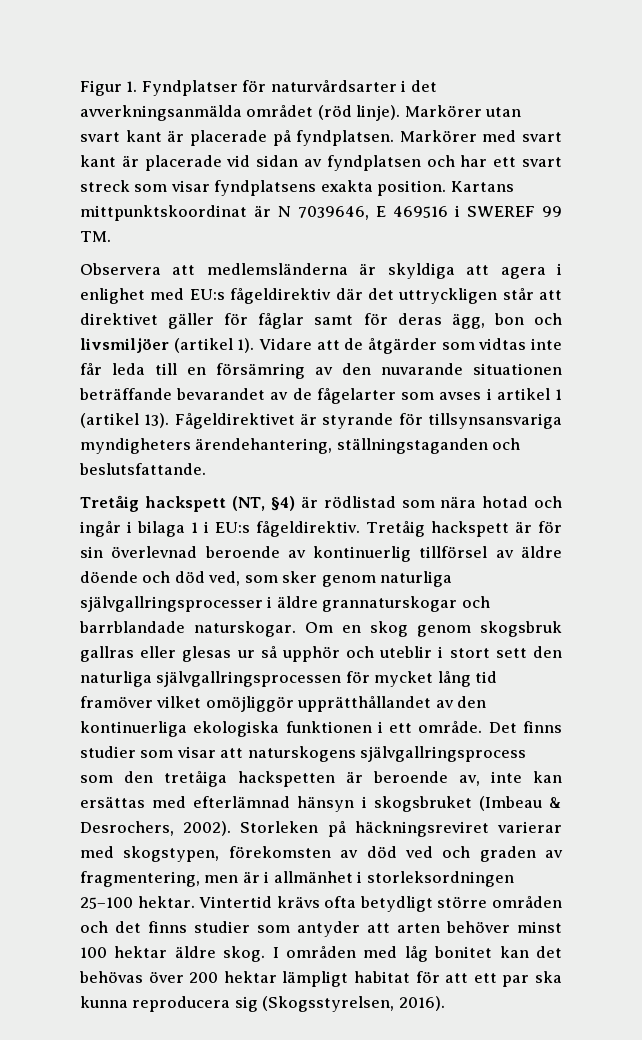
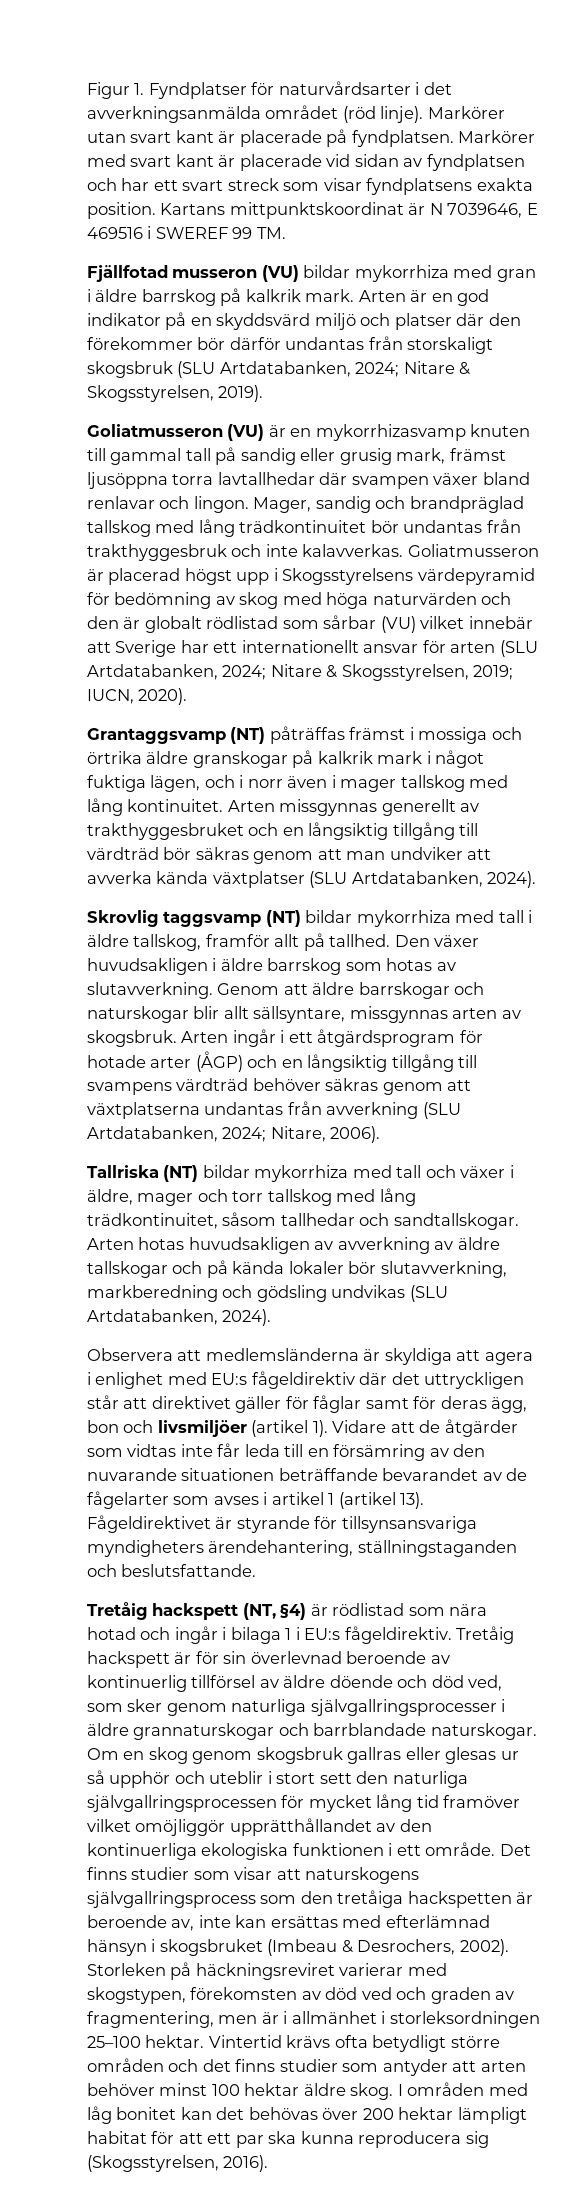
+ Fjällfotad musseron (VU) bildar mykorrhiza med gran i äldre barrskog på kalkrik mark. Arten är en god indikator på en skyddsvärd miljö och platser där den förekommer bör därför undantas från storskaligt skogsbruk (SLU Artdatabanken, 2024; Nitare & Skogsstyrelsen, 2019).
+ Goliatmusseron (VU) är en mykorrhizasvamp knuten till gammal tall på sandig eller grusig mark, främst ljusöppna torra lavtallhedar där svampen växer bland renlavar och lingon. Mager, sandig och brandpräglad tallskog med lång trädkontinuitet bör undantas från trakthyggesbruk och inte kalavverkas. Goliatmusseron är placerad högst upp i Skogsstyrelsens värdepyramid för bedömning av skog med höga naturvärden och den är globalt rödlistad som sårbar (VU) vilket innebär att Sverige har ett internationellt ansvar för arten (SLU Artdatabanken, 2024; Nitare & Skogsstyrelsen, 2019; IUCN, 2020).
+ Grantaggsvamp (NT) påträffas främst i mossiga och örtrika äldre granskogar på kalkrik mark i något fuktiga lägen, och i norr även i mager tallskog med lång kontinuitet. Arten missgynnas generellt av trakthyggesbruket och en långsiktig tillgång till värdträd bör säkras genom att man undviker att avverka kända växtplatser (SLU Artdatabanken, 2024).
+ Skrovlig taggsvamp (NT) bildar mykorrhiza med tall i äldre tallskog, framför allt på tallhed. Den växer huvudsakligen i äldre barrskog som hotas av slutavverkning. Genom att äldre barrskogar och naturskogar blir allt sällsyntare, missgynnas arten av skogsbruk. Arten ingår i ett åtgärdsprogram för hotade arter (ÅGP) och en långsiktig tillgång till svampens värdträd behöver säkras genom att växtplatserna undantas från avverkning (SLU Artdatabanken, 2024; Nitare, 2006).
+ Tallriska (NT) bildar mykorrhiza med tall och växer i äldre, mager och torr tallskog med lång trädkontinuitet, såsom tallhedar och sandtallskogar. Arten hotas huvudsakligen av avverkning av äldre tallskogar och på kända lokaler bör slutavverkning, markberedning och gödsling undvikas (SLU Artdatabanken, 2024).

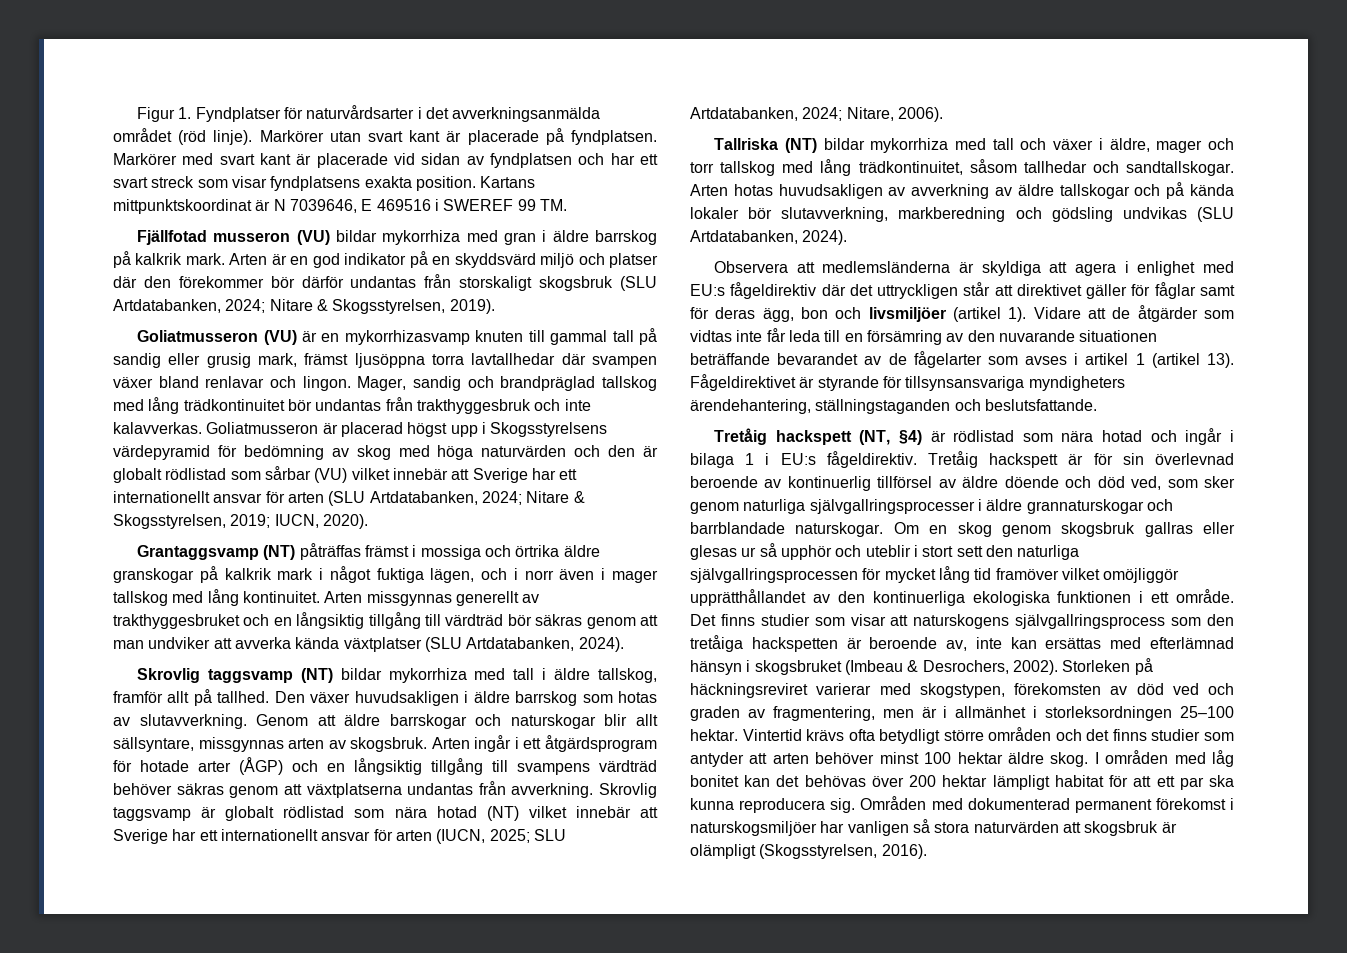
- Arten ingår i ett åtgärdsprogram för hotade arter (ÅGP) och en långsiktig tillgång till svampens värdträd behöver säkras genom att växtplatserna undantas från avverkning (SLU Artdatabanken, 2024; Nitare, 2006).
+ Arten ingår i ett åtgärdsprogram för hotade arter (ÅGP) och en långsiktig tillgång till svampens värdträd behöver säkras genom att växtplatserna undantas från avverkning. Skrovlig taggsvamp är globalt rödlistad som nära hotad (NT) vilket innebär att Sverige har ett internationellt ansvar för arten (IUCN, 2025; SLU Artdatabanken, 2024; Nitare, 2006).
- I områden med låg bonitet kan det behövas över 200 hektar lämpligt habitat för att ett par ska kunna reproducera sig (Skogsstyrelsen, 2016).
+ I områden med låg bonitet kan det behövas över 200 hektar lämpligt habitat för att ett par ska kunna reproducera sig. Områden med dokumenterad permanent förekomst i naturskogsmiljöer har vanligen så stora naturvärden att skogsbruk är olämpligt (Skogsstyrelsen, 2016).

